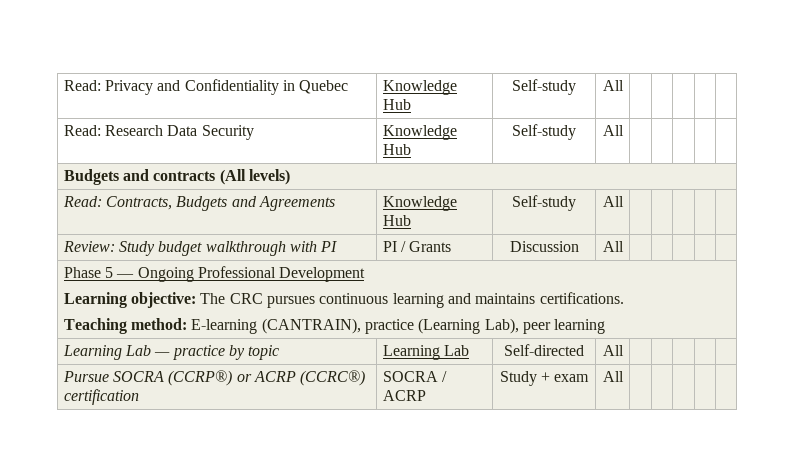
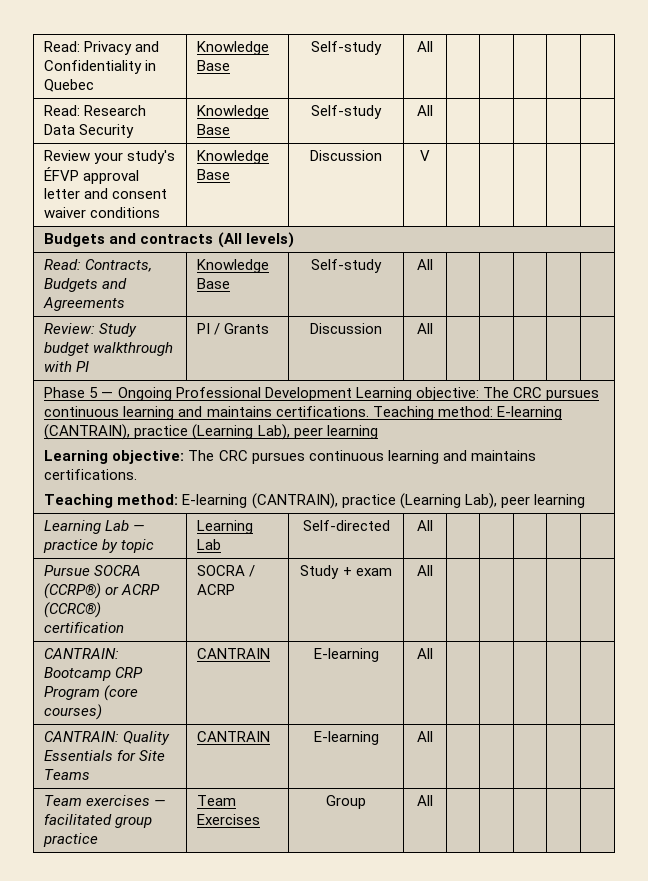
- Read: Privacy and Confidentiality in Quebec | Knowledge Hub | Self-study | All | | | | |
+ Read: Privacy and Confidentiality in Quebec | Knowledge Base | Self-study | All | | | | |
- Read: Research Data Security | Knowledge Hub | Self-study | All | | | | |
+ Read: Research Data Security | Knowledge Base | Self-study | All | | | | |
+ Review your study's ÉFVP approval letter and consent waiver conditions | Knowledge Base | Discussion | V | | | | |
- Read: Contracts, Budgets and Agreements | Knowledge Hub | Self-study | All | | | | |
+ Read: Contracts, Budgets and Agreements | Knowledge Base | Self-study | All | | | | |
- Phase 5 — Ongoing Professional Development
+ Phase 5 — Ongoing Professional Development Learning objective: The CRC pursues continuous learning and maintains certifications. Teaching method: E-learning (CANTRAIN), practice (Learning Lab), peer learning
+ CANTRAIN: Bootcamp CRP Program (core courses) | CANTRAIN | E-learning | All | | | | |
+ CANTRAIN: Quality Essentials for Site Teams | CANTRAIN | E-learning | All | | | | |
+ Team exercises — facilitated group practice | Team Exercises | Group | All | | | | |

